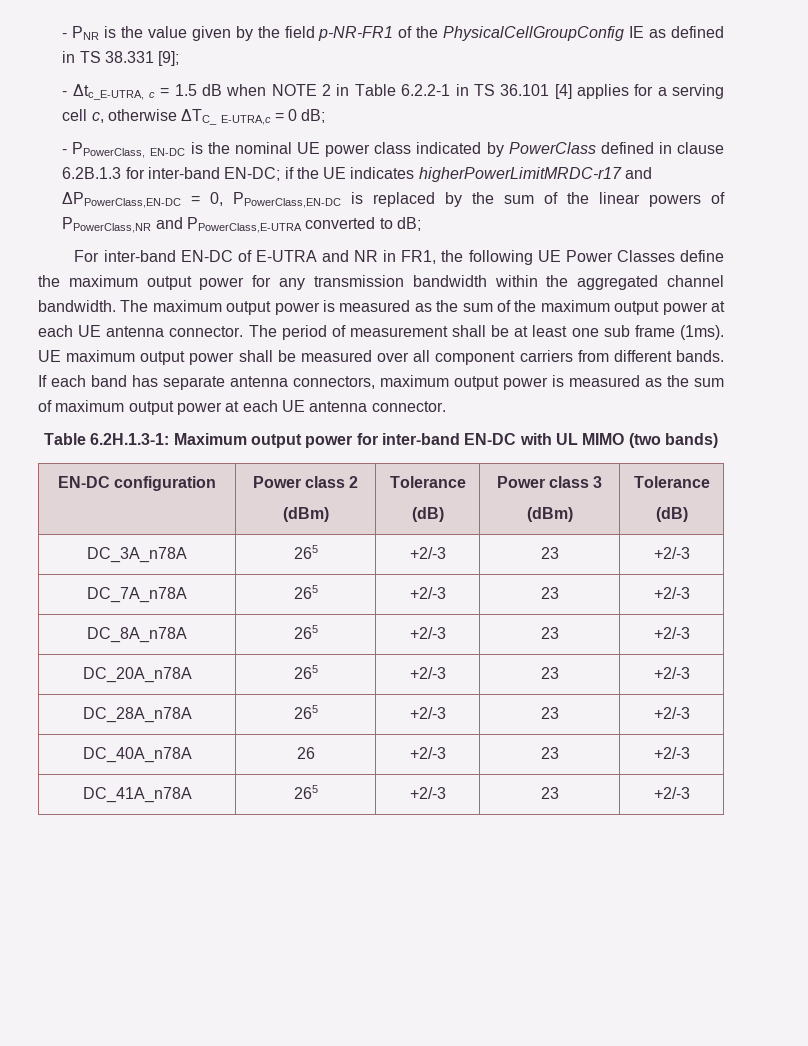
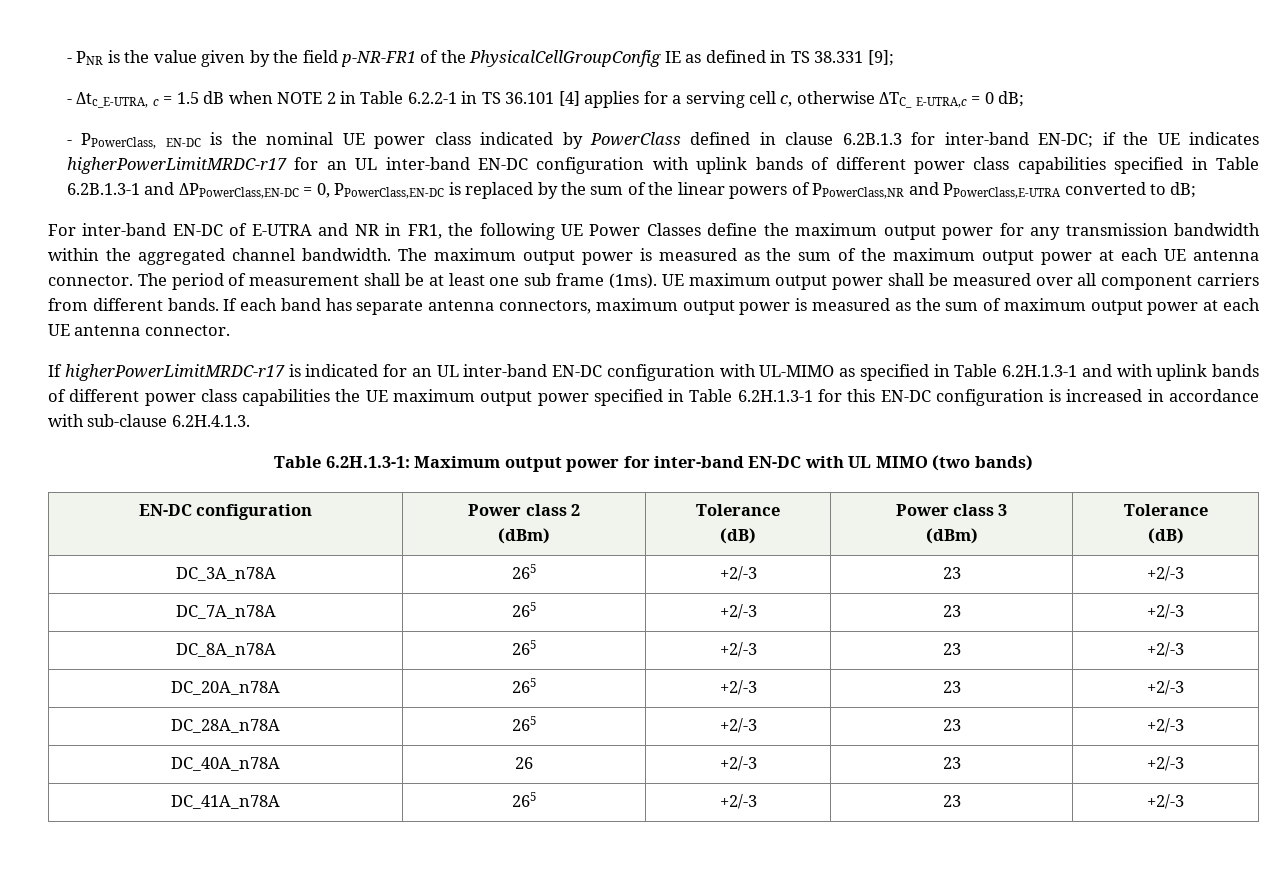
- - PPowerClass, EN-DC is the nominal UE power class indicated by PowerClass defined in clause 6.2B.1.3 for inter-band EN-DC; if the UE indicates higherPowerLimitMRDC-r17 and ΔPPowerClass,EN-DC = 0, PPowerClass,EN-DC is replaced by the sum of the linear powers of PPowerClass,NR and PPowerClass,E-UTRA converted to dB;
+ - PPowerClass, EN-DC is the nominal UE power class indicated by PowerClass defined in clause 6.2B.1.3 for inter-band EN-DC; if the UE indicates higherPowerLimitMRDC-r17 for an UL inter-band EN-DC configuration with uplink bands of different power class capabilities specified in Table 6.2B.1.3-1 and ΔPPowerClass,EN-DC = 0, PPowerClass,EN-DC is replaced by the sum of the linear powers of PPowerClass,NR and PPowerClass,E-UTRA converted to dB;
+ If higherPowerLimitMRDC-r17 is indicated for an UL inter-band EN-DC configuration with UL-MIMO as specified in Table 6.2H.1.3-1 and with uplink bands of different power class capabilities the UE maximum output power specified in Table 6.2H.1.3-1 for this EN-DC configuration is increased in accordance with sub-clause 6.2H.4.1.3.

